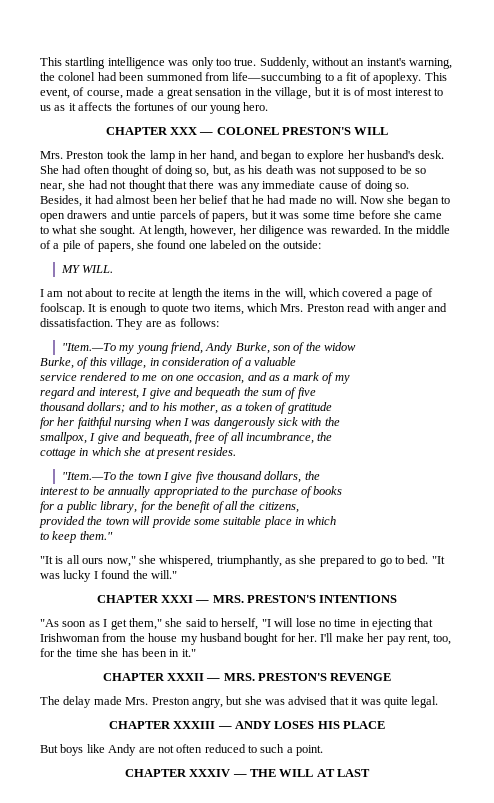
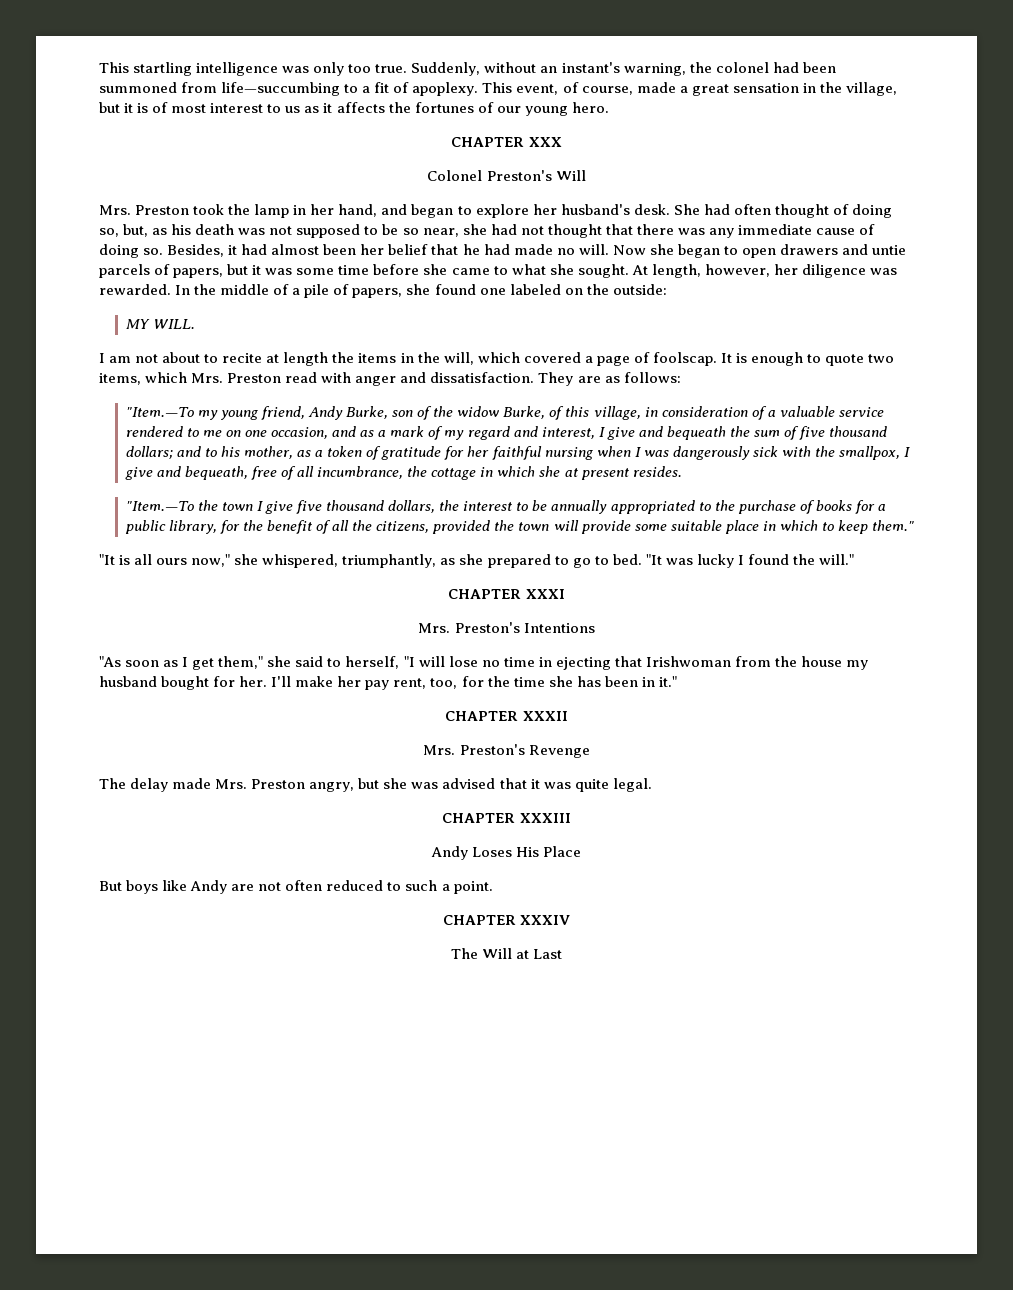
- CHAPTER XXX — COLONEL PRESTON'S WILL
+ CHAPTER XXX
+ Colonel Preston's Will
- "Item.—To my young friend, Andy Burke, son of the widow
- Burke, of this village, in consideration of a valuable
- service rendered to me on one occasion, and as a mark of my
- regard and interest, I give and bequeath the sum of five
- thousand dollars;
+ "Item.—To my young friend, Andy Burke, son of the widow Burke, of this village, in consideration of a valuable service rendered to me on one occasion, and as a mark of my regard and interest, I give and bequeath the sum of five thousand dollars;
- and to his mother, as a token of gratitude
- for her faithful nursing when I was dangerously sick with the
- smallpox, I give and bequeath, free of all incumbrance, the
- cottage in which she at present resides.
+ and to his mother, as a token of gratitude for her faithful nursing when I was dangerously sick with the smallpox, I give and bequeath, free of all incumbrance, the cottage in which she at present resides.
- "Item.—To the town I give five thousand dollars, the
- interest to be annually appropriated to the purchase of books
- for a public library, for the benefit of all the citizens,
- provided the town will provide some suitable place in which
- to keep them."
+ "Item.—To the town I give five thousand dollars, the interest to be annually appropriated to the purchase of books for a public library, for the benefit of all the citizens, provided the town will provide some suitable place in which to keep them."
- CHAPTER XXXI — MRS. PRESTON'S INTENTIONS
+ CHAPTER XXXI
+ Mrs. Preston's Intentions
- CHAPTER XXXII — MRS. PRESTON'S REVENGE
+ CHAPTER XXXII
+ Mrs. Preston's Revenge
- CHAPTER XXXIII — ANDY LOSES HIS PLACE
+ CHAPTER XXXIII
+ Andy Loses His Place
- CHAPTER XXXIV — THE WILL AT LAST
+ CHAPTER XXXIV
+ The Will at Last

